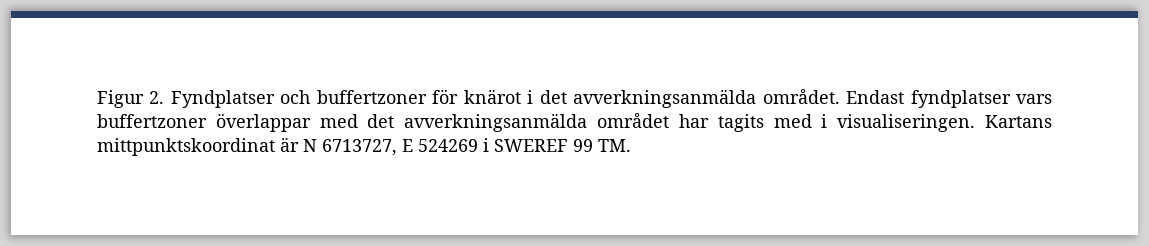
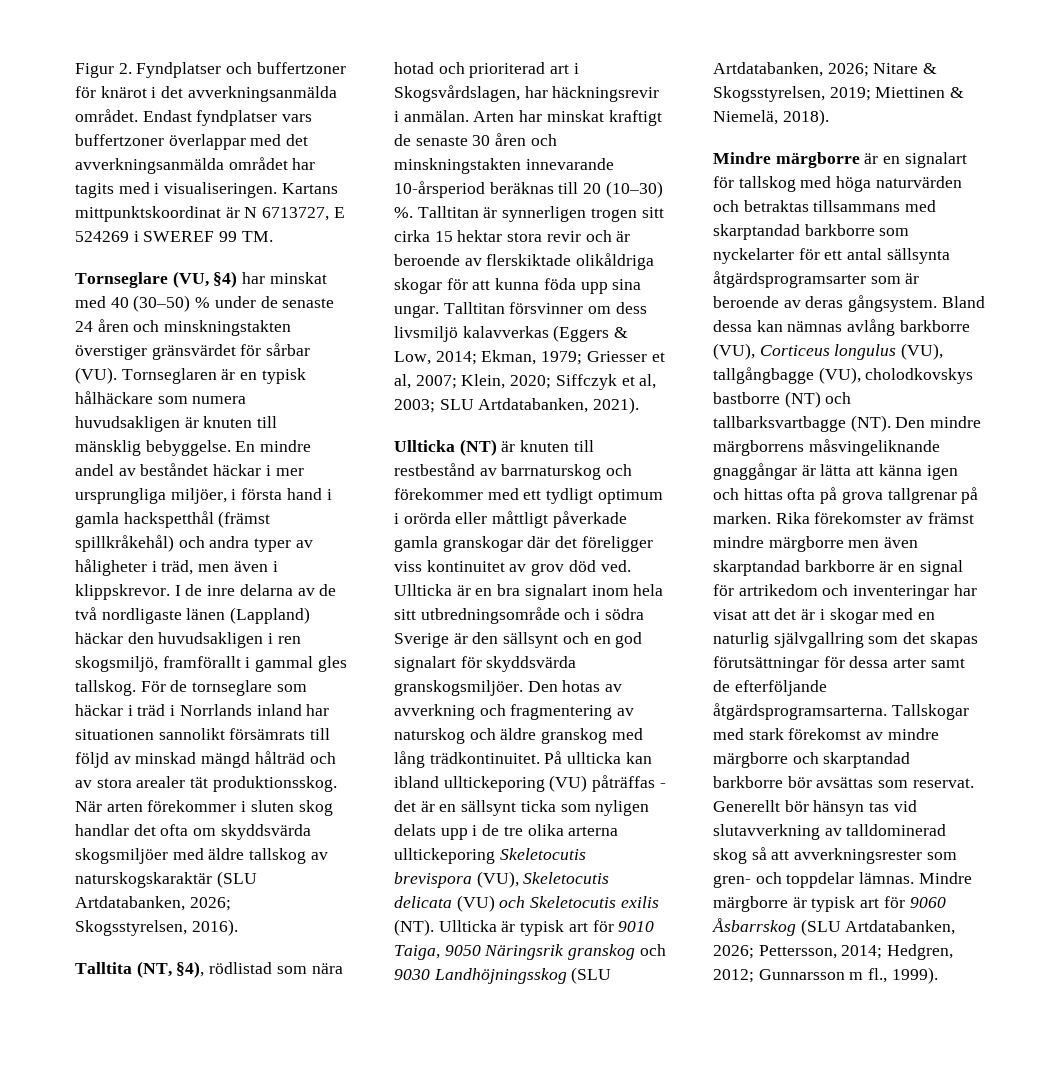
+ Tornseglare (VU, §4) har minskat med 40 (30–50) % under de senaste 24 åren och minskningstakten överstiger gränsvärdet för sårbar (VU). Tornseglaren är en typisk hålhäckare som numera huvudsakligen är knuten till mänsklig bebyggelse. En mindre andel av beståndet häckar i mer ursprungliga miljöer, i första hand i gamla hackspetthål (främst spillkråkehål) och andra typer av håligheter i träd, men även i klippskrevor. I de inre delarna av de två nordligaste länen (Lappland) häckar den huvudsakligen i ren skogsmiljö, framförallt i gammal gles tallskog. För de tornseglare som häckar i träd i Norrlands inland har situationen sannolikt försämrats till följd av minskad mängd hålträd och av stora arealer tät produktionsskog. När arten förekommer i sluten skog handlar det ofta om skyddsvärda skogsmiljöer med äldre tallskog av naturskogskaraktär (SLU Artdatabanken, 2026; Skogsstyrelsen, 2016).
+ Talltita (NT, §4), rödlistad som nära hotad och prioriterad art i Skogsvårdslagen, har häckningsrevir i anmälan. Arten har minskat kraftigt de senaste 30 åren och minskningstakten innevarande 10-årsperiod beräknas till 20 (10–30) %. Talltitan är synnerligen trogen sitt cirka 15 hektar stora revir och är beroende av flerskiktade olikåldriga skogar för att kunna föda upp sina ungar. Talltitan försvinner om dess livsmiljö kalavverkas (Eggers & Low, 2014; Ekman, 1979; Griesser et al, 2007; Klein, 2020; Siffczyk et al, 2003; SLU Artdatabanken, 2021).
+ Ullticka (NT) är knuten till restbestånd av barrnaturskog och förekommer med ett tydligt optimum i orörda eller måttligt påverkade gamla granskogar där det föreligger viss kontinuitet av grov död ved. Ullticka är en bra signalart inom hela sitt utbredningsområde och i södra Sverige är den sällsynt och en god signalart för skyddsvärda granskogsmiljöer. Den hotas av avverkning och fragmentering av naturskog och äldre granskog med lång trädkontinuitet. På ullticka kan ibland ulltickeporing (VU) påträffas - det är en sällsynt ticka som nyligen delats upp i de tre olika arterna ulltickeporing Skeletocutis brevispora (VU), Skeletocutis delicata (VU) och Skeletocutis exilis (NT). Ullticka är typisk art för 9010 Taiga, 9050 Näringsrik granskog och 9030 Landhöjningsskog (SLU Artdatabanken, 2026; Nitare & Skogsstyrelsen, 2019; Miettinen & Niemelä, 2018).
+ Mindre märgborre är en signalart för tallskog med höga naturvärden och betraktas tillsammans med skarptandad barkborre som nyckelarter för ett antal sällsynta åtgärdsprogramsarter som är beroende av deras gångsystem. Bland dessa kan nämnas avlång barkborre (VU), Corticeus longulus (VU), tallgångbagge (VU), cholodkovskys bastborre (NT) och tallbarksvartbagge (NT). Den mindre märgborrens måsvingeliknande gnaggångar är lätta att känna igen och hittas ofta på grova tallgrenar på marken. Rika förekomster av främst mindre märgborre men även skarptandad barkborre är en signal för artrikedom och inventeringar har visat att det är i skogar med en naturlig självgallring som det skapas förutsättningar för dessa arter samt de efterföljande åtgärdsprogramsarterna. Tallskogar med stark förekomst av mindre märgborre och skarptandad barkborre bör avsättas som reservat. Generellt bör hänsyn tas vid slutavverkning av talldominerad skog så att avverkningsrester som gren- och toppdelar lämnas. Mindre märgborre är typisk art för 9060 Åsbarrskog (SLU Artdatabanken, 2026; Pettersson, 2014; Hedgren, 2012; Gunnarsson m fl., 1999).

